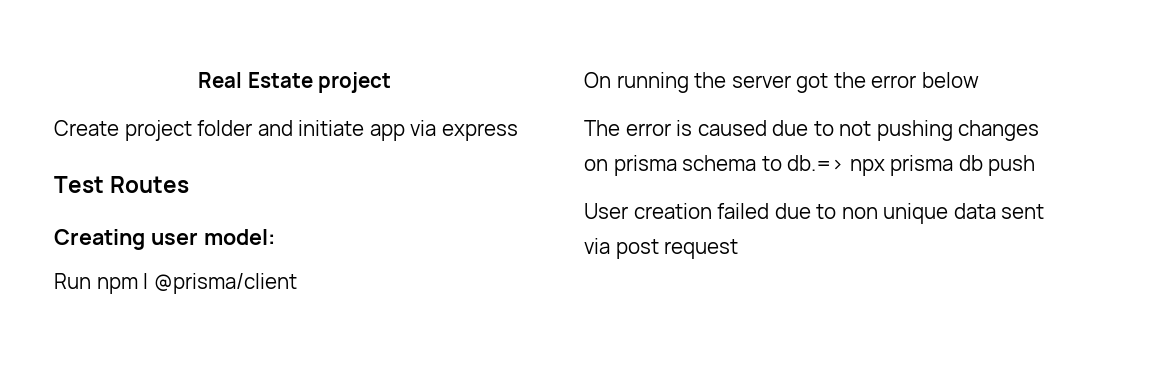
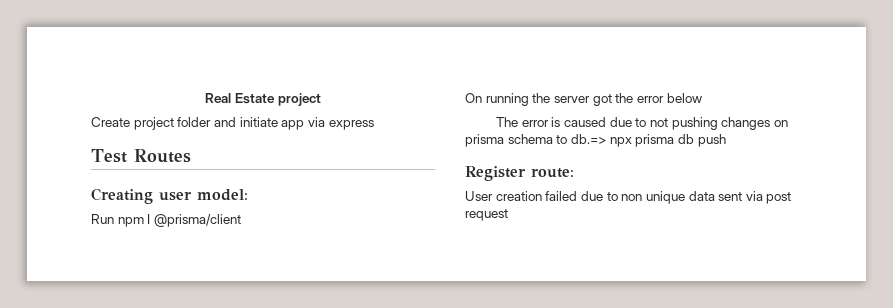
+ Register route:

